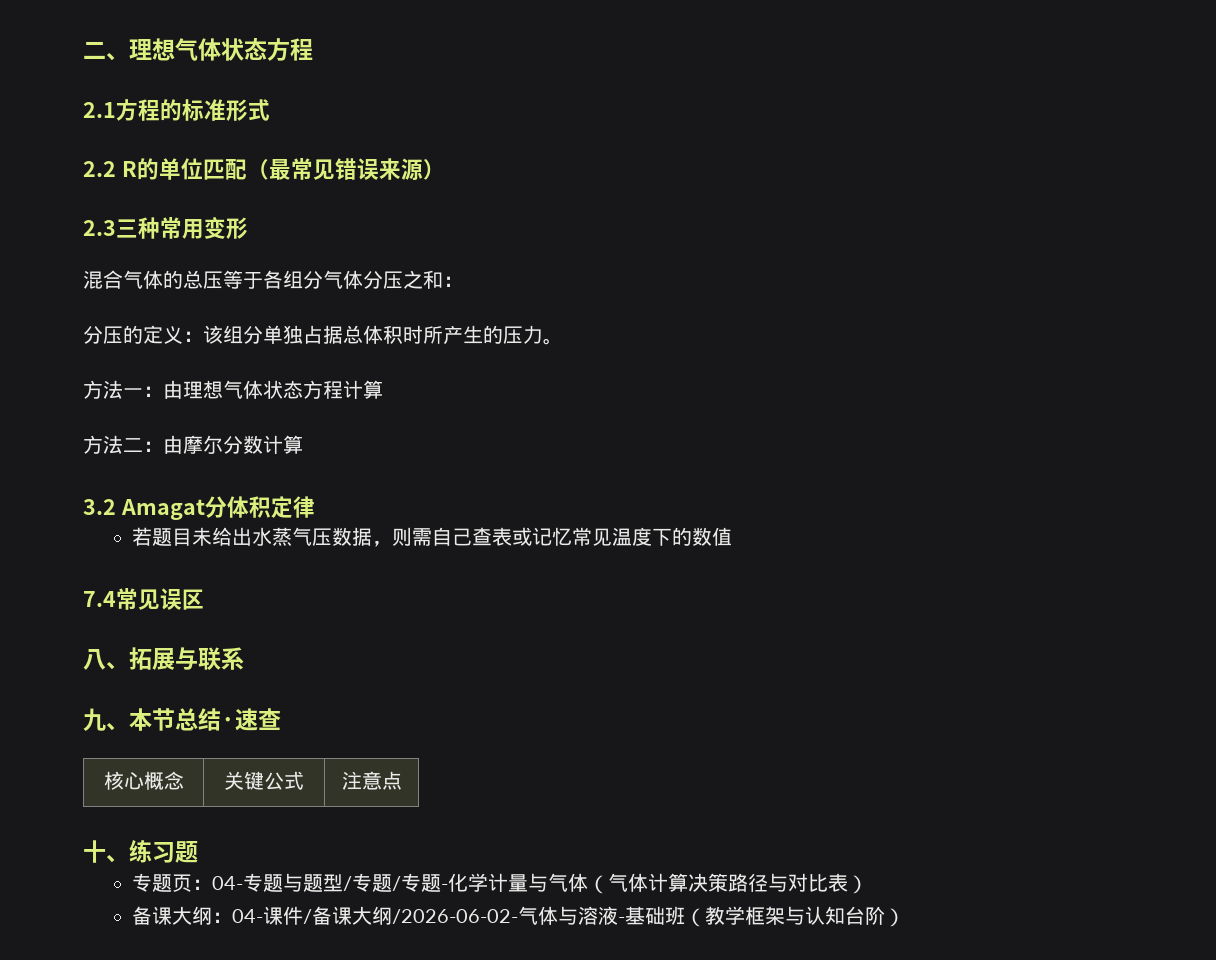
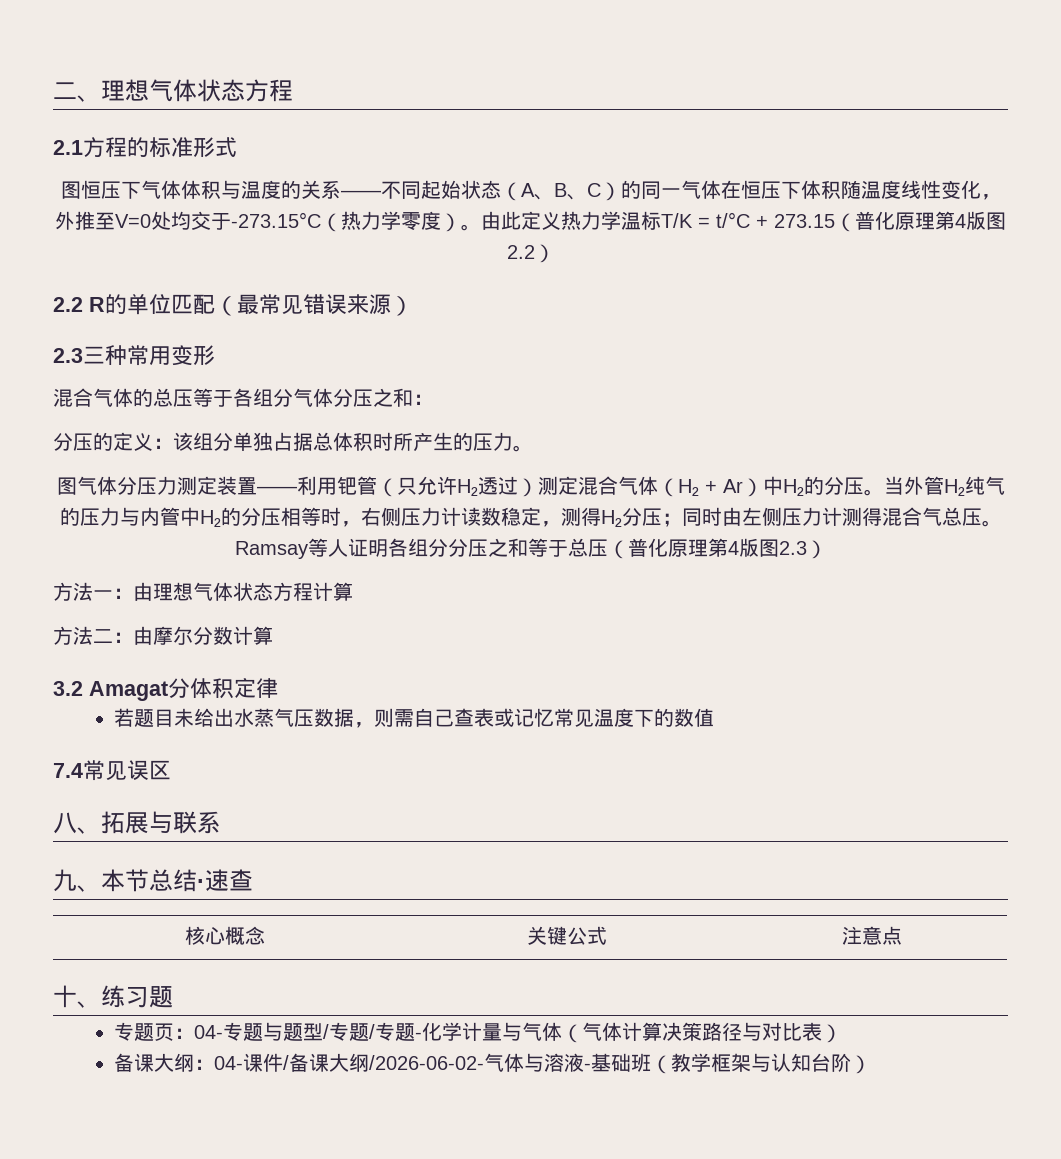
+ 图恒压下气体体积与温度的关系——不同起始状态（A、B、C）的同一气体在恒压下体积随温度线性变化，外推至V=0处均交于-273.15°C（热力学零度）。由此定义热力学温标T/K = t/°C + 273.15（普化原理第4版图2.2）
+ 图气体分压力测定装置——利用钯管（只允许H₂透过）测定混合气体（H₂ + Ar）中H₂的分压。当外管H₂纯气的压力与内管中H₂的分压相等时，右侧压力计读数稳定，测得H₂分压；同时由左侧压力计测得混合气总压。Ramsay等人证明各组分分压之和等于总压（普化原理第4版图2.3）

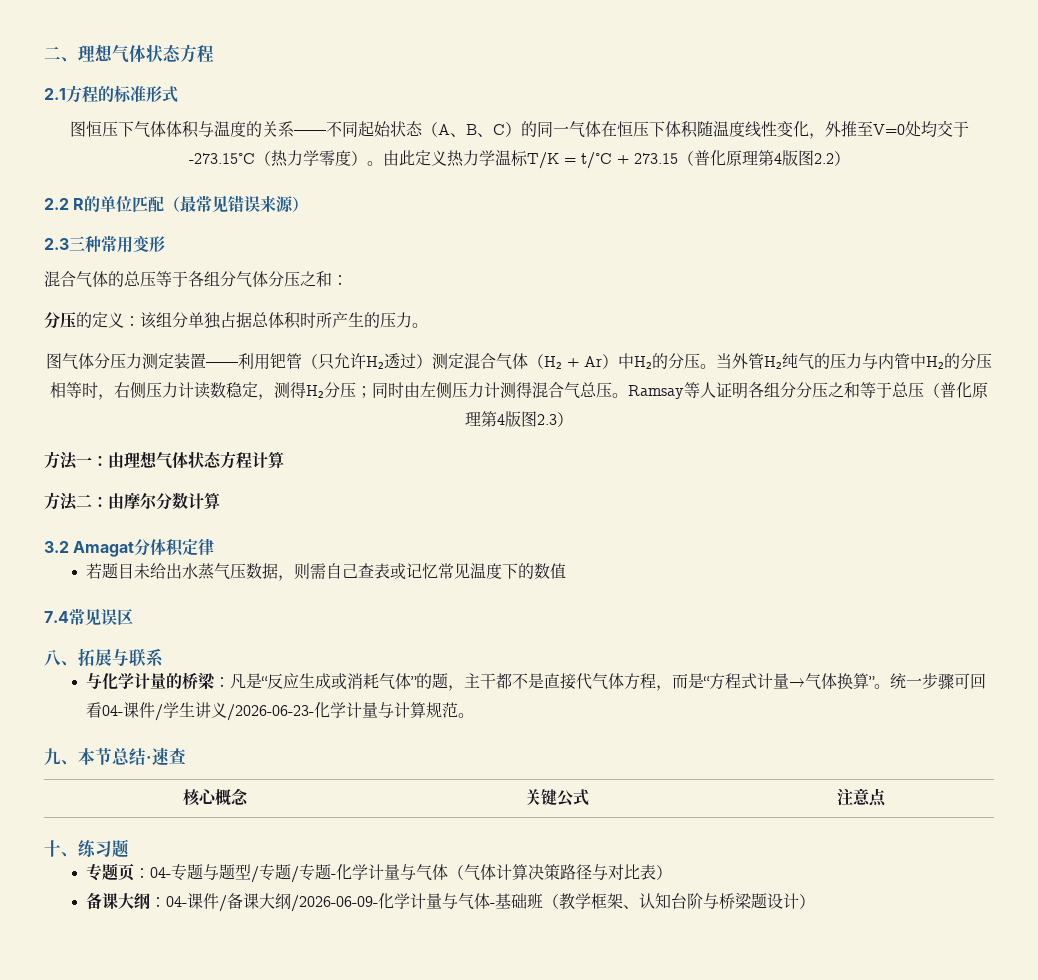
+ 与化学计量的桥梁：凡是“反应生成或消耗气体”的题，主干都不是直接代气体方程，而是“方程式计量→气体换算”。统一步骤可回看04-课件/学生讲义/2026-06-23-化学计量与计算规范。
- 备课大纲：04-课件/备课大纲/2026-06-02-气体与溶液-基础班（教学框架与认知台阶）
+ 备课大纲：04-课件/备课大纲/2026-06-09-化学计量与气体-基础班（教学框架、认知台阶与桥梁题设计）

